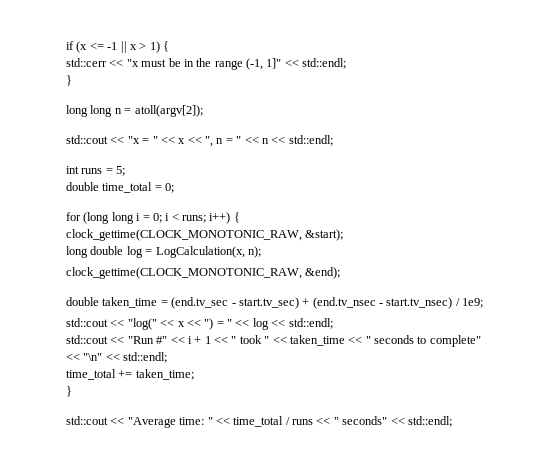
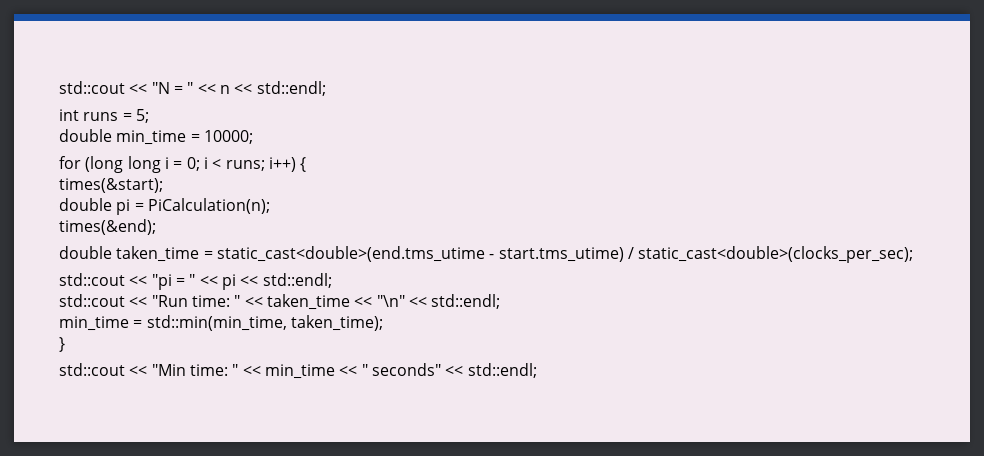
- if (x <= -1 || x > 1) {
- std::cerr << "x must be in the range (-1, 1]" << std::endl;
- }
- long long n = atoll(argv[2]);
- std::cout << "x = " << x << ", n = " << n << std::endl;
+ std::cout << "N = " << n << std::endl;
- double time_total = 0;
+ double min_time = 10000;
- clock_gettime(CLOCK_MONOTONIC_RAW, &start);
- long double log = LogCalculation(x, n);
- clock_gettime(CLOCK_MONOTONIC_RAW, &end);
- double taken_time = (end.tv_sec - start.tv_sec) + (end.tv_nsec - start.tv_nsec) / 1e9;
- std::cout << "log(" << x << ") = " << log << std::endl;
+ times(&start);
+ double pi = PiCalculation(n);
+ times(&end);
+ double taken_time = static_cast<double>(end.tms_utime - start.tms_utime) / static_cast<double>(clocks_per_sec);
+ std::cout << "pi = " << pi << std::endl;
- std::cout << "Run #" << i + 1 << " took " << taken_time << " seconds to complete" << "\n" << std::endl;
+ std::cout << "Run time: " << taken_time << "\n" << std::endl;
- time_total += taken_time;
+ min_time = std::min(min_time, taken_time);
- std::cout << "Average time: " << time_total / runs << " seconds" << std::endl;
+ std::cout << "Min time: " << min_time << " seconds" << std::endl;

